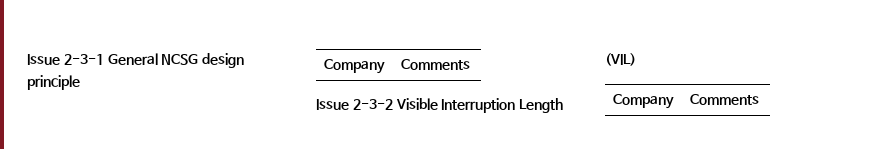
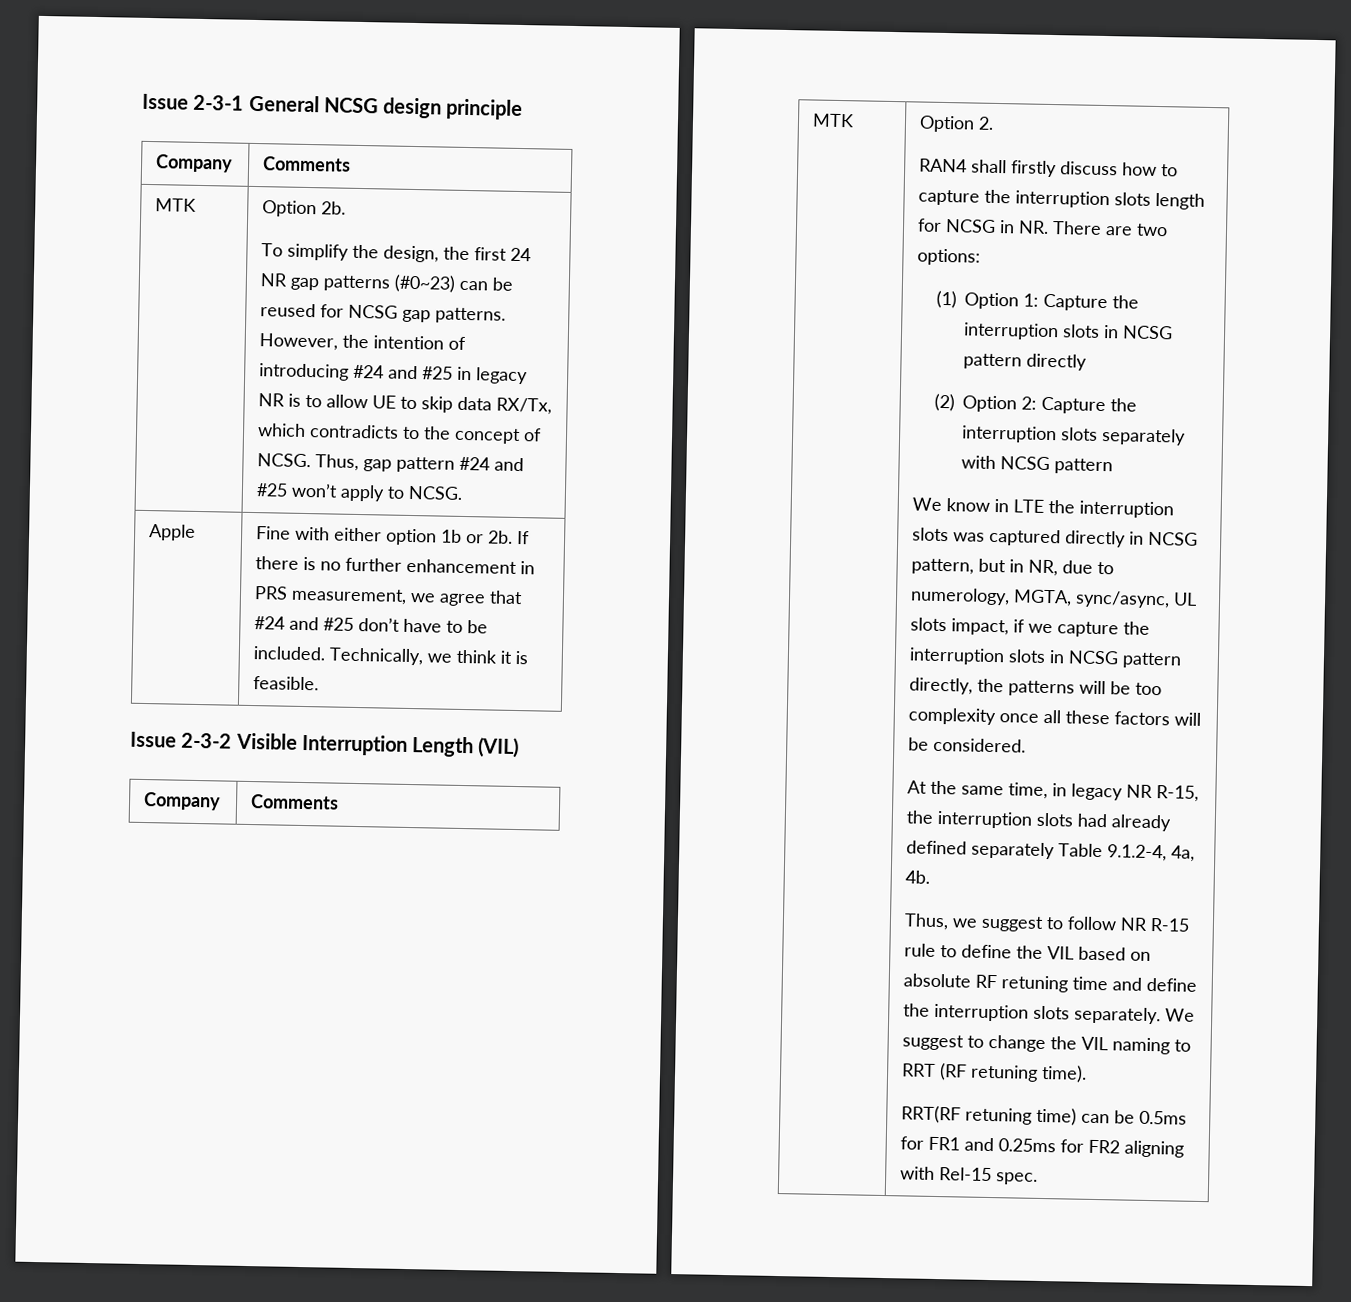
+ MTK | Option 2b.
+ To simplify the design, the first 24 NR gap patterns (#0~23) can be reused for NCSG gap patterns. However, the intention of introducing #24 and #25 in legacy NR is to allow UE to skip data RX/Tx, which contradicts to the concept of NCSG. Thus, gap pattern #24 and #25 won’t apply to NCSG.
+ Apple | Fine with either option 1b or 2b. If there is no further enhancement in PRS measurement, we agree that #24 and #25 don’t have to be included. Technically, we think it is feasible.
+ MTK | Option 2.
+ RAN4 shall firstly discuss how to capture the interruption slots length for NCSG in NR. There are two options:
+ (1) Option 1: Capture the interruption slots in NCSG pattern directly
+ (2) Option 2: Capture the interruption slots separately with NCSG pattern
+ We know in LTE the interruption slots was captured directly in NCSG pattern, but in NR, due to numerology, MGTA, sync/async, UL slots impact, if we capture the interruption slots in NCSG pattern directly, the patterns will be too complexity once all these factors will be considered.
+ At the same time, in legacy NR R-15, the interruption slots had already defined separately Table 9.1.2-4, 4a, 4b.
+ Thus, we suggest to follow NR R-15 rule to define the VIL based on absolute RF retuning time and define the interruption slots separately. We suggest to change the VIL naming to RRT (RF retuning time).
+ RRT(RF retuning time) can be 0.5ms for FR1 and 0.25ms for FR2 aligning with Rel-15 spec.

